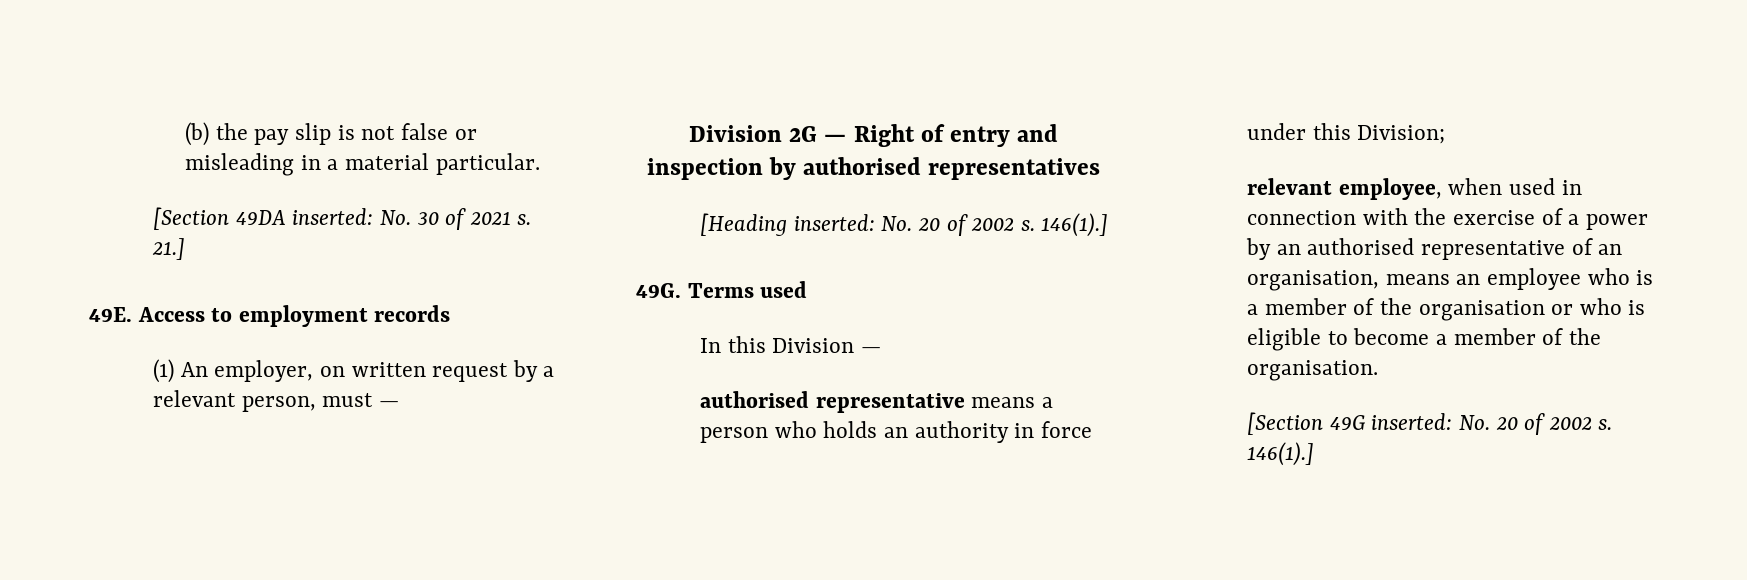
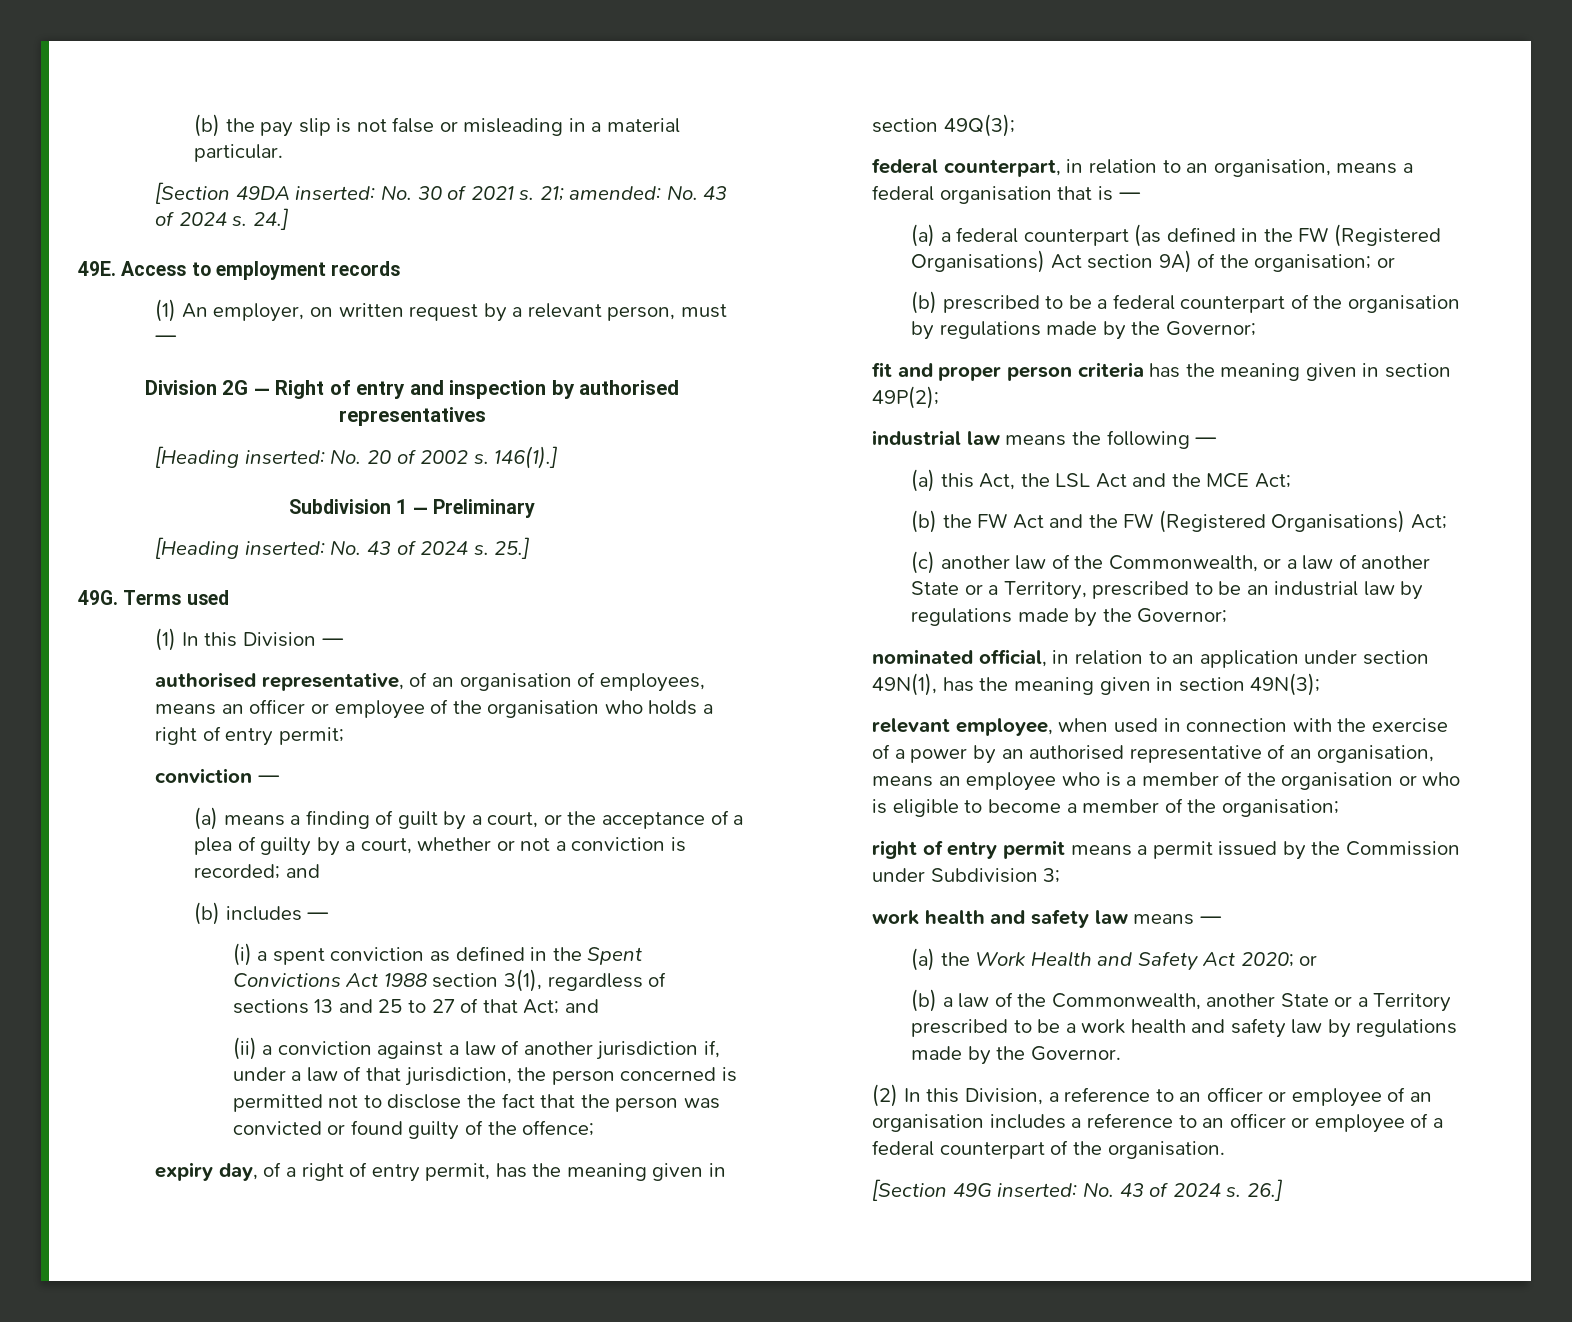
- 21.]
+ 21; amended: No. 43 of 2024 s. 24.]
+ Subdivision 1 — Preliminary
+ [Heading inserted: No. 43 of 2024 s. 25.]
- In this Division —
+ (1) In this Division —
- authorised representative means a person who holds an authority in force under this Division;
+ authorised representative, of an organisation of employees, means an officer or employee of the organisation who holds a right of entry permit;
+ conviction —
+ (a) means a finding of guilt by a court, or the acceptance of a plea of guilty by a court, whether or not a conviction is recorded; and
+ (b) includes —
+ (i) a spent conviction as defined in the Spent Convictions Act 1988 section 3(1), regardless of sections 13 and 25 to 27 of that Act; and
+ (ii) a conviction against a law of another jurisdiction if, under a law of that jurisdiction, the person concerned is permitted not to disclose the fact that the person was convicted or found guilty of the offence;
+ expiry day, of a right of entry permit, has the meaning given in section 49Q(3);
+ federal counterpart, in relation to an organisation, means a federal organisation that is —
+ (a) a federal counterpart (as defined in the FW (Registered Organisations) Act section 9A) of the organisation; or
+ (b) prescribed to be a federal counterpart of the organisation by regulations made by the Governor;
+ fit and proper person criteria has the meaning given in section 49P(2);
+ industrial law means the following —
+ (a) this Act, the LSL Act and the MCE Act;
+ (b) the FW Act and the FW (Registered Organisations) Act;
+ (c) another law of the Commonwealth, or a law of another State or a Territory, prescribed to be an industrial law by regulations made by the Governor;
+ nominated official, in relation to an application under section 49N(1), has the meaning given in section 49N(3);
- relevant employee, when used in connection with the exercise of a power by an authorised representative of an organisation, means an employee who is a member of the organisation or who is eligible to become a member of the organisation.
+ relevant employee, when used in connection with the exercise of a power by an authorised representative of an organisation, means an employee who is a member of the organisation or who is eligible to become a member of the organisation;
+ right of entry permit means a permit issued by the Commission under Subdivision 3;
+ work health and safety law means —
+ (a) the Work Health and Safety Act 2020; or
+ (b) a law of the Commonwealth, another State or a Territory prescribed to be a work health and safety law by regulations made by the Governor.
+ (2) In this Division, a reference to an officer or employee of an organisation includes a reference to an officer or employee of a federal counterpart of the organisation.
- [Section 49G inserted: No. 20 of 2002 s. 146(1).]
+ [Section 49G inserted: No. 43 of 2024 s. 26.]

